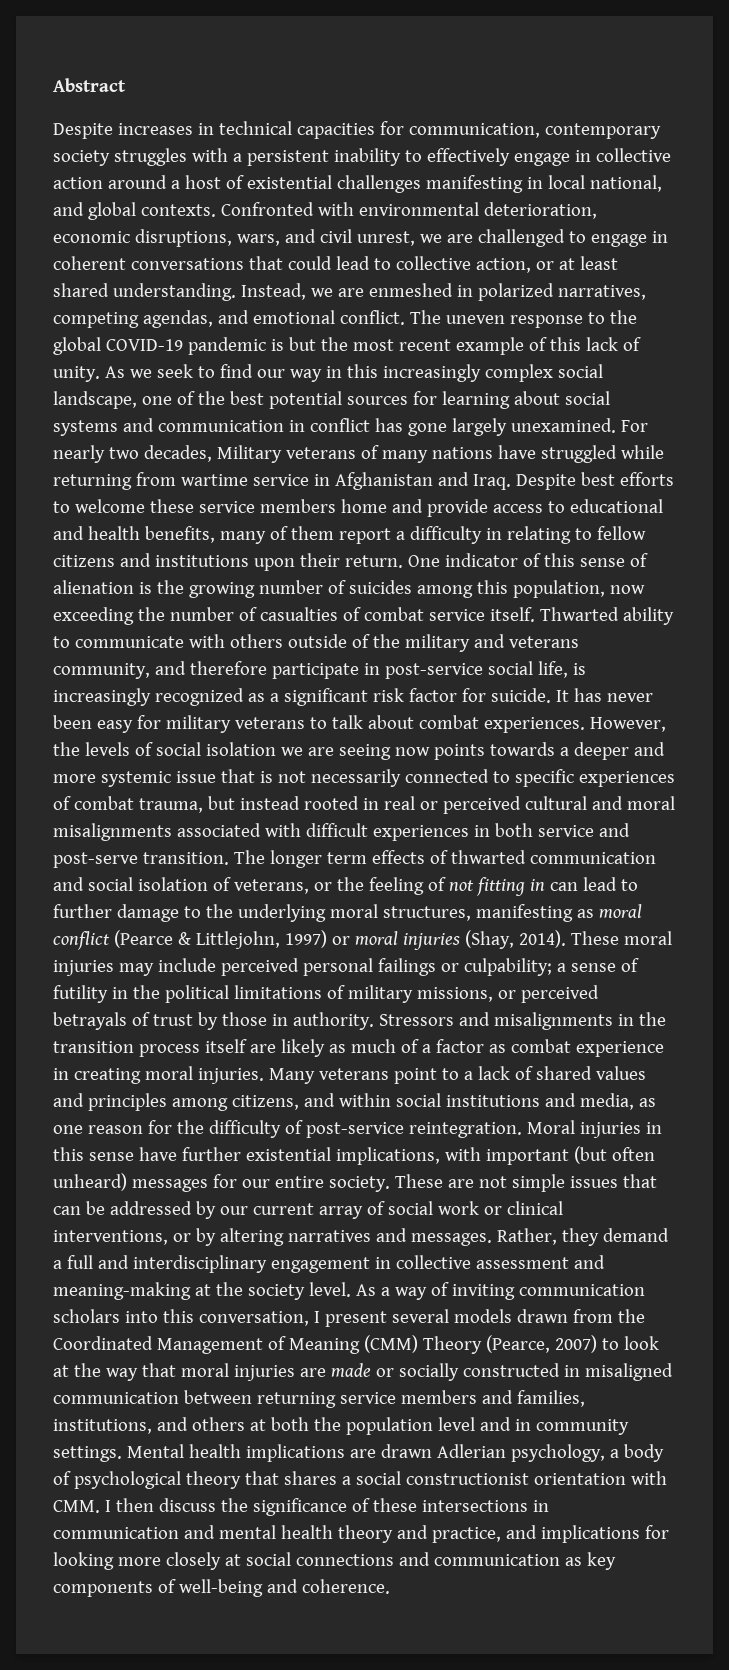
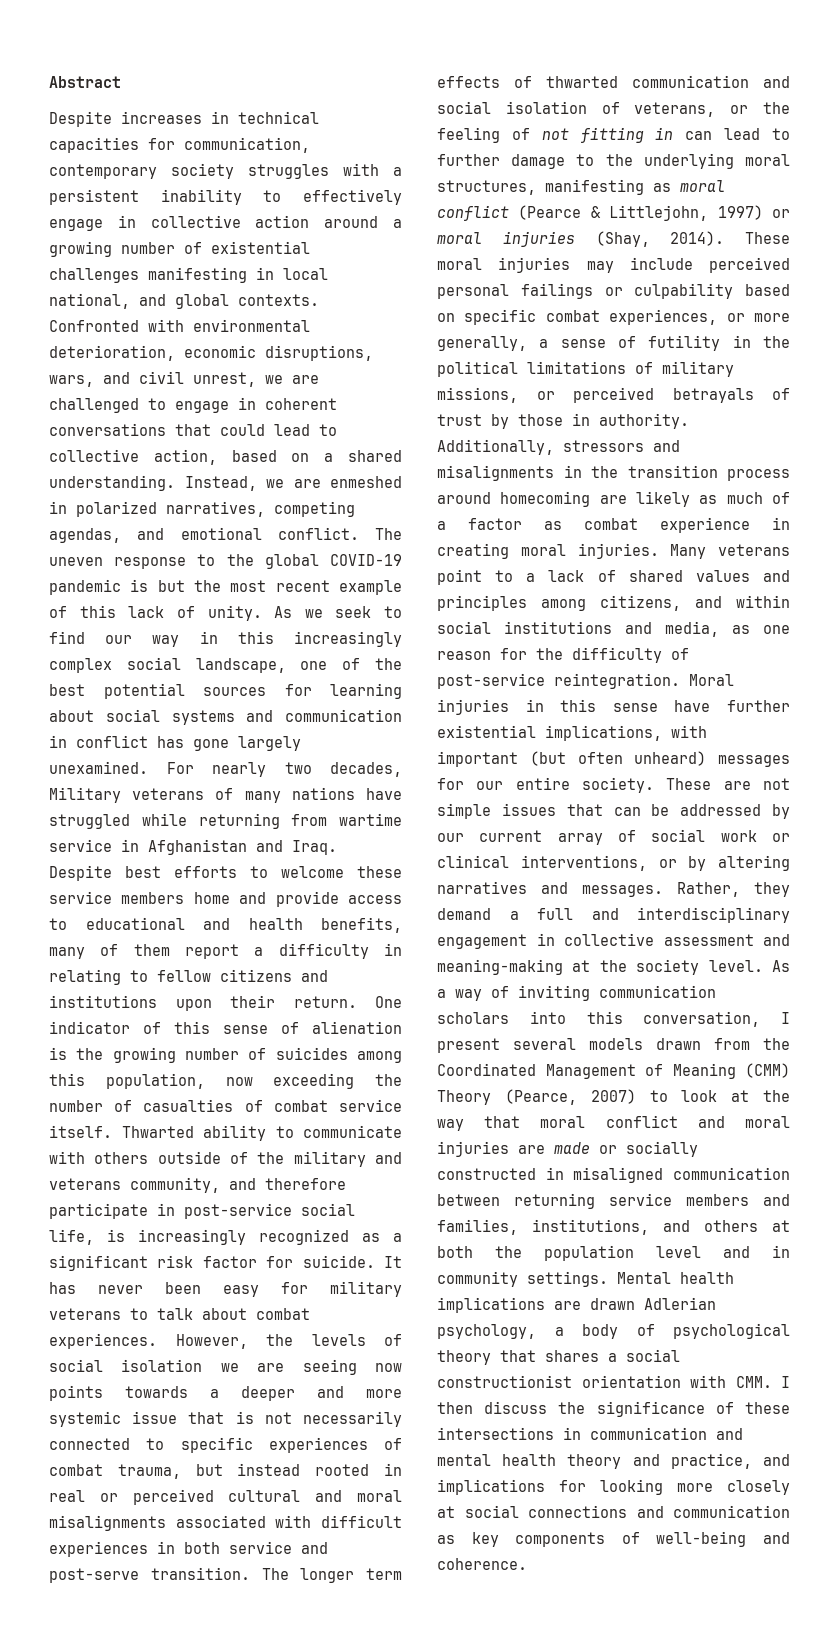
- Despite increases in technical capacities for communication, contemporary society struggles with a persistent inability to effectively engage in collective action around a host of existential challenges manifesting in local national, and global contexts.
+ Despite increases in technical capacities for communication, contemporary society struggles with a persistent inability to effectively engage in collective action around a growing number of existential challenges manifesting in local national, and global contexts.
- Confronted with environmental deterioration, economic disruptions, wars, and civil unrest, we are challenged to engage in coherent conversations that could lead to collective action, or at least shared understanding.
+ Confronted with environmental deterioration, economic disruptions, wars, and civil unrest, we are challenged to engage in coherent conversations that could lead to collective action, based on a shared understanding.
- These moral injuries may include perceived personal failings or culpability; a sense of futility in the political limitations of military missions, or perceived betrayals of trust by those in authority.
+ These moral injuries may include perceived personal failings or culpability based on specific combat experiences, or more generally, a sense of futility in the political limitations of military missions, or perceived betrayals of trust by those in authority.
- Stressors and misalignments in the transition process itself are likely as much of a factor as combat experience in creating moral injuries.
+ Additionally, stressors and misalignments in the transition process around homecoming are likely as much of a factor as combat experience in creating moral injuries.
- As a way of inviting communication scholars into this conversation, I present several models drawn from the Coordinated Management of Meaning (CMM) Theory (Pearce, 2007) to look at the way that moral injuries are made or socially constructed in misaligned communication between returning service members and families, institutions, and others at both the population level and in community settings.
+ As a way of inviting communication scholars into this conversation, I present several models drawn from the Coordinated Management of Meaning (CMM) Theory (Pearce, 2007) to look at the way that moral conflict and moral injuries are made or socially constructed in misaligned communication between returning service members and families, institutions, and others at both the population level and in community settings.

